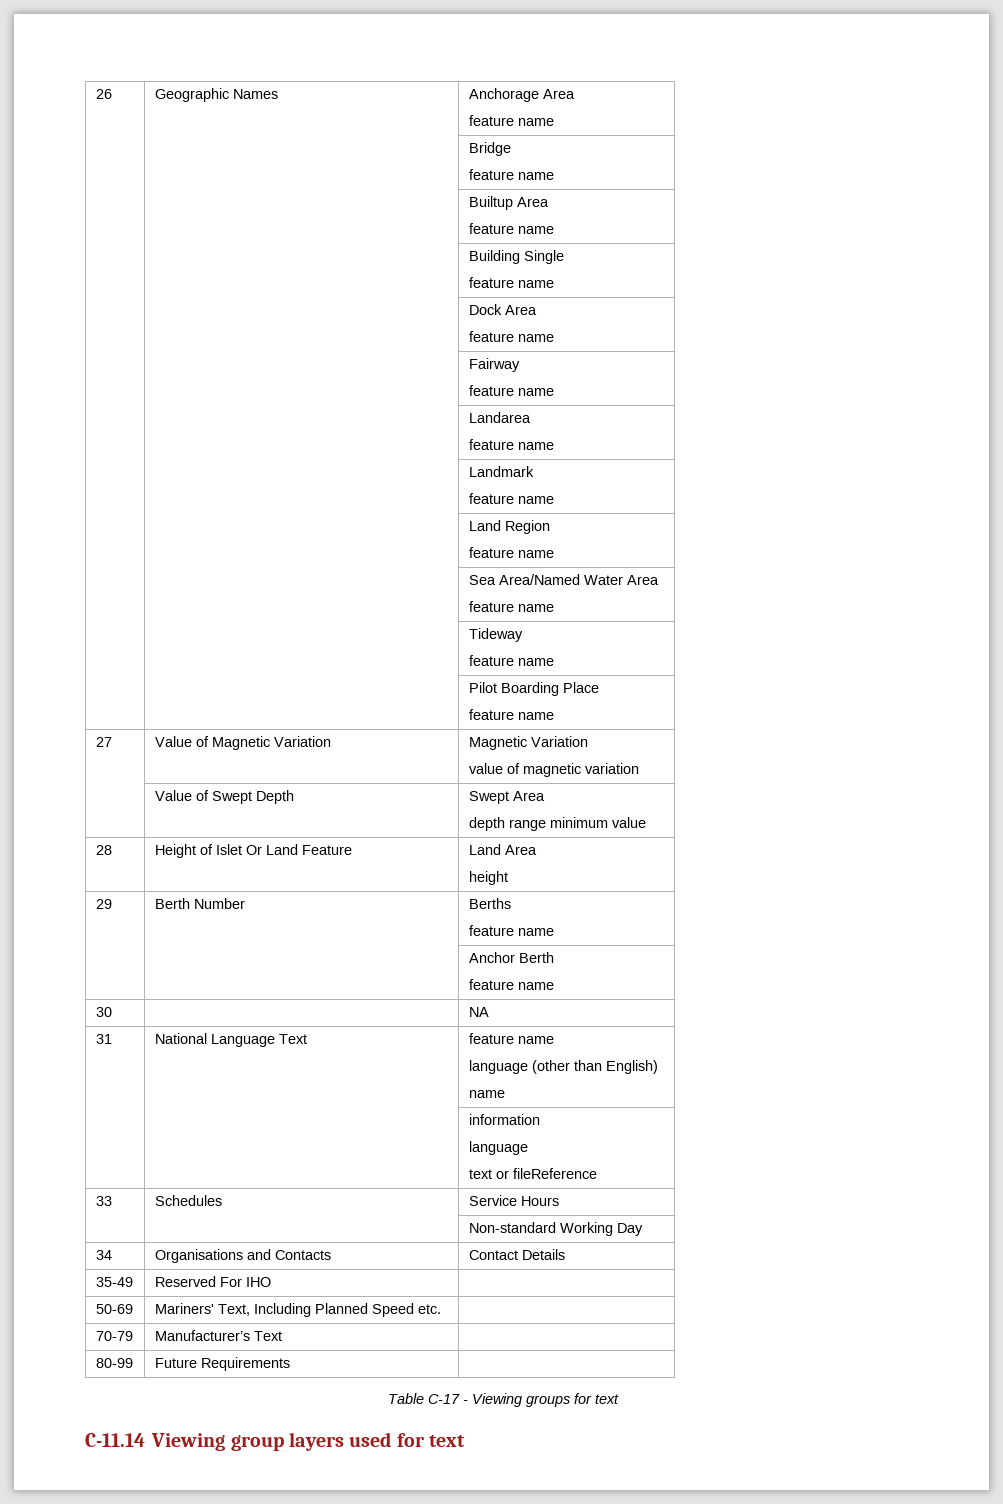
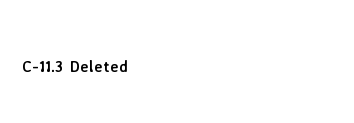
- 26 | Geographic Names | Anchorage Area
- feature name
- | | Bridge
- feature name
- | | Builtup Area
- feature name
- | | Building Single
- feature name
- | | Dock Area
- feature name
- | | Fairway
- feature name
- | | Landarea
- feature name
- | | Landmark
- feature name
- | | Land Region
- feature name
- | | Sea Area/Named Water Area
- feature name
- | | Tideway
- feature name
- | | Pilot Boarding Place
- feature name
- 27 | Value of Magnetic Variation | Magnetic Variation
- value of magnetic variation
- | Value of Swept Depth | Swept Area
- depth range minimum value
- 28 | Height of Islet Or Land Feature | Land Area
- height
- 29 | Berth Number | Berths
- feature name
- | | Anchor Berth
- feature name
- 30 | | NA
- 31 | National Language Text | feature name
- language (other than English)
- name
- | | information
- language
- text or fileReference
- 33 | Schedules | Service Hours
- | | Non-standard Working Day
- 34 | Organisations and Contacts | Contact Details
- 35-49 | Reserved For IHO |
- 50-69 | Mariners' Text, Including Planned Speed etc. |
- 70-79 | Manufacturer’s Text |
- 80-99 | Future Requirements |
- Table C-17 - Viewing groups for text
- C-11.14 Viewing group layers used for text
+ C-11.3 Deleted

